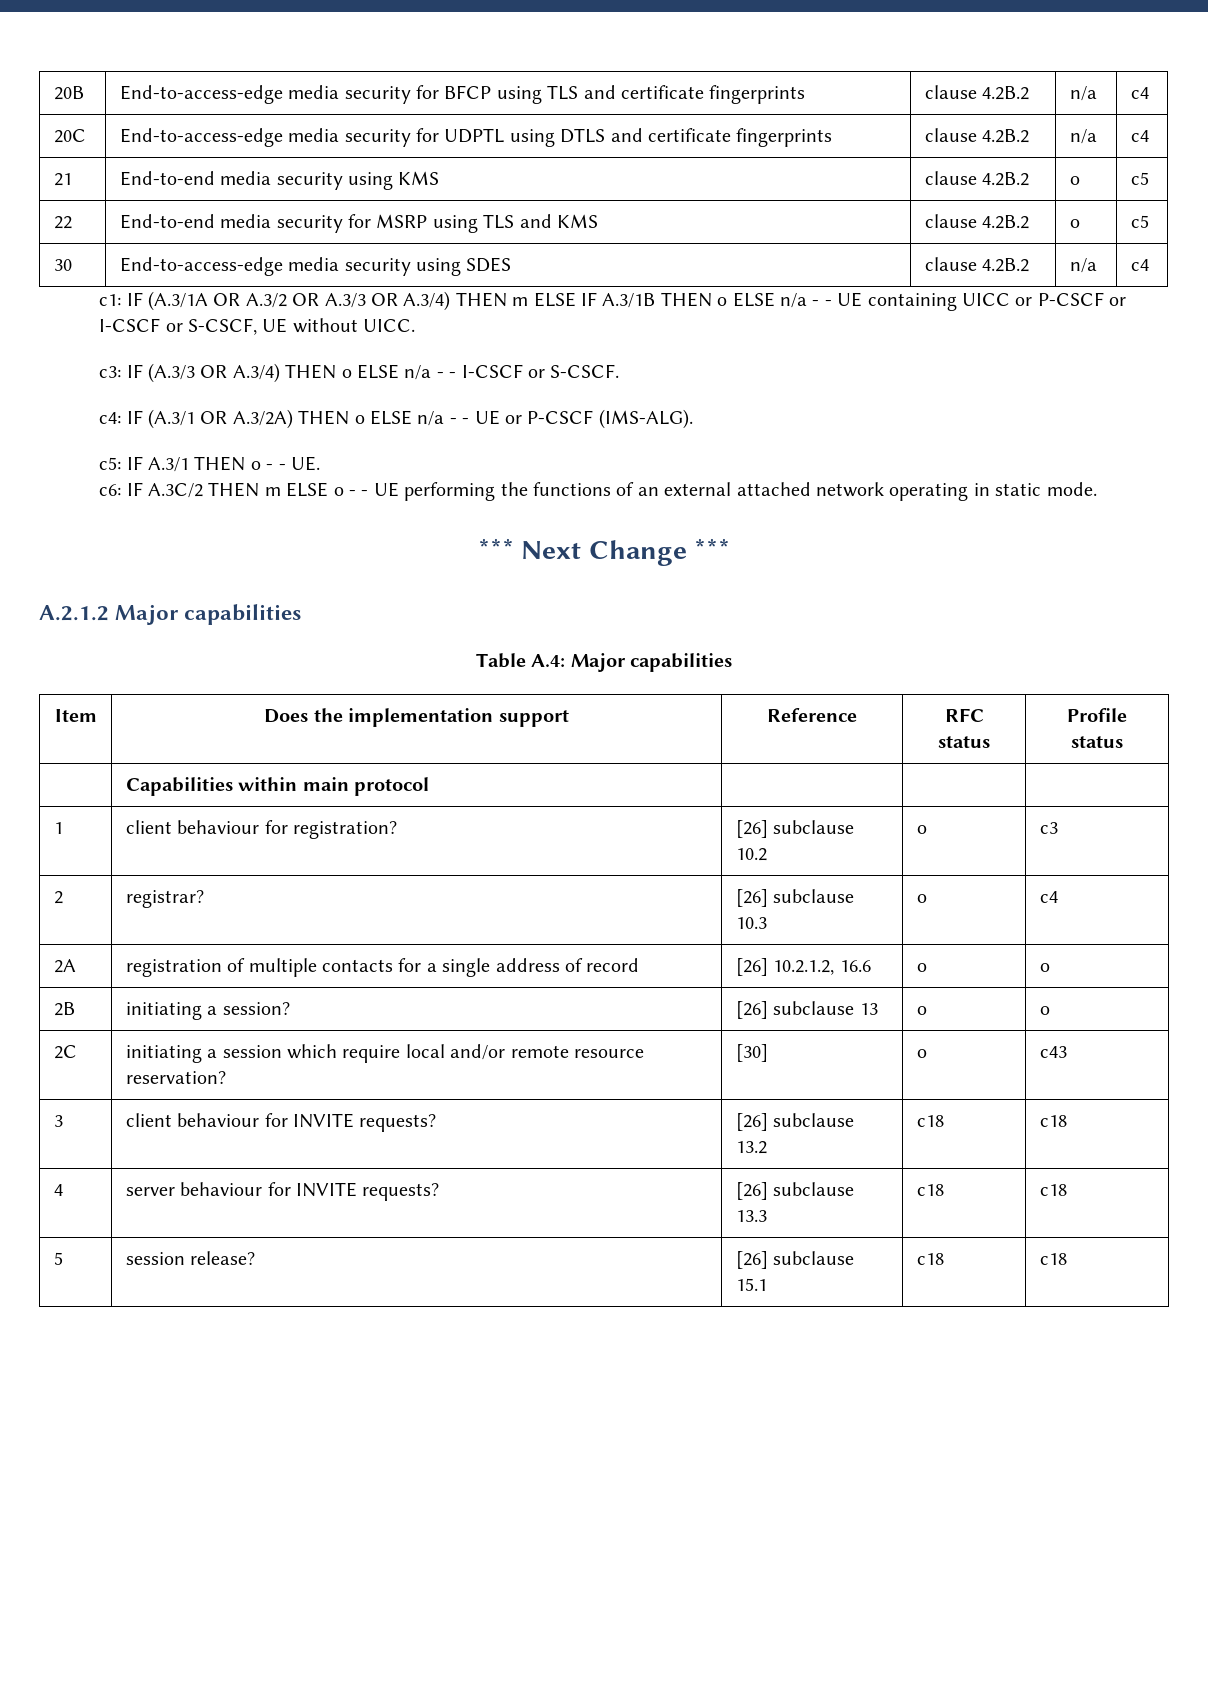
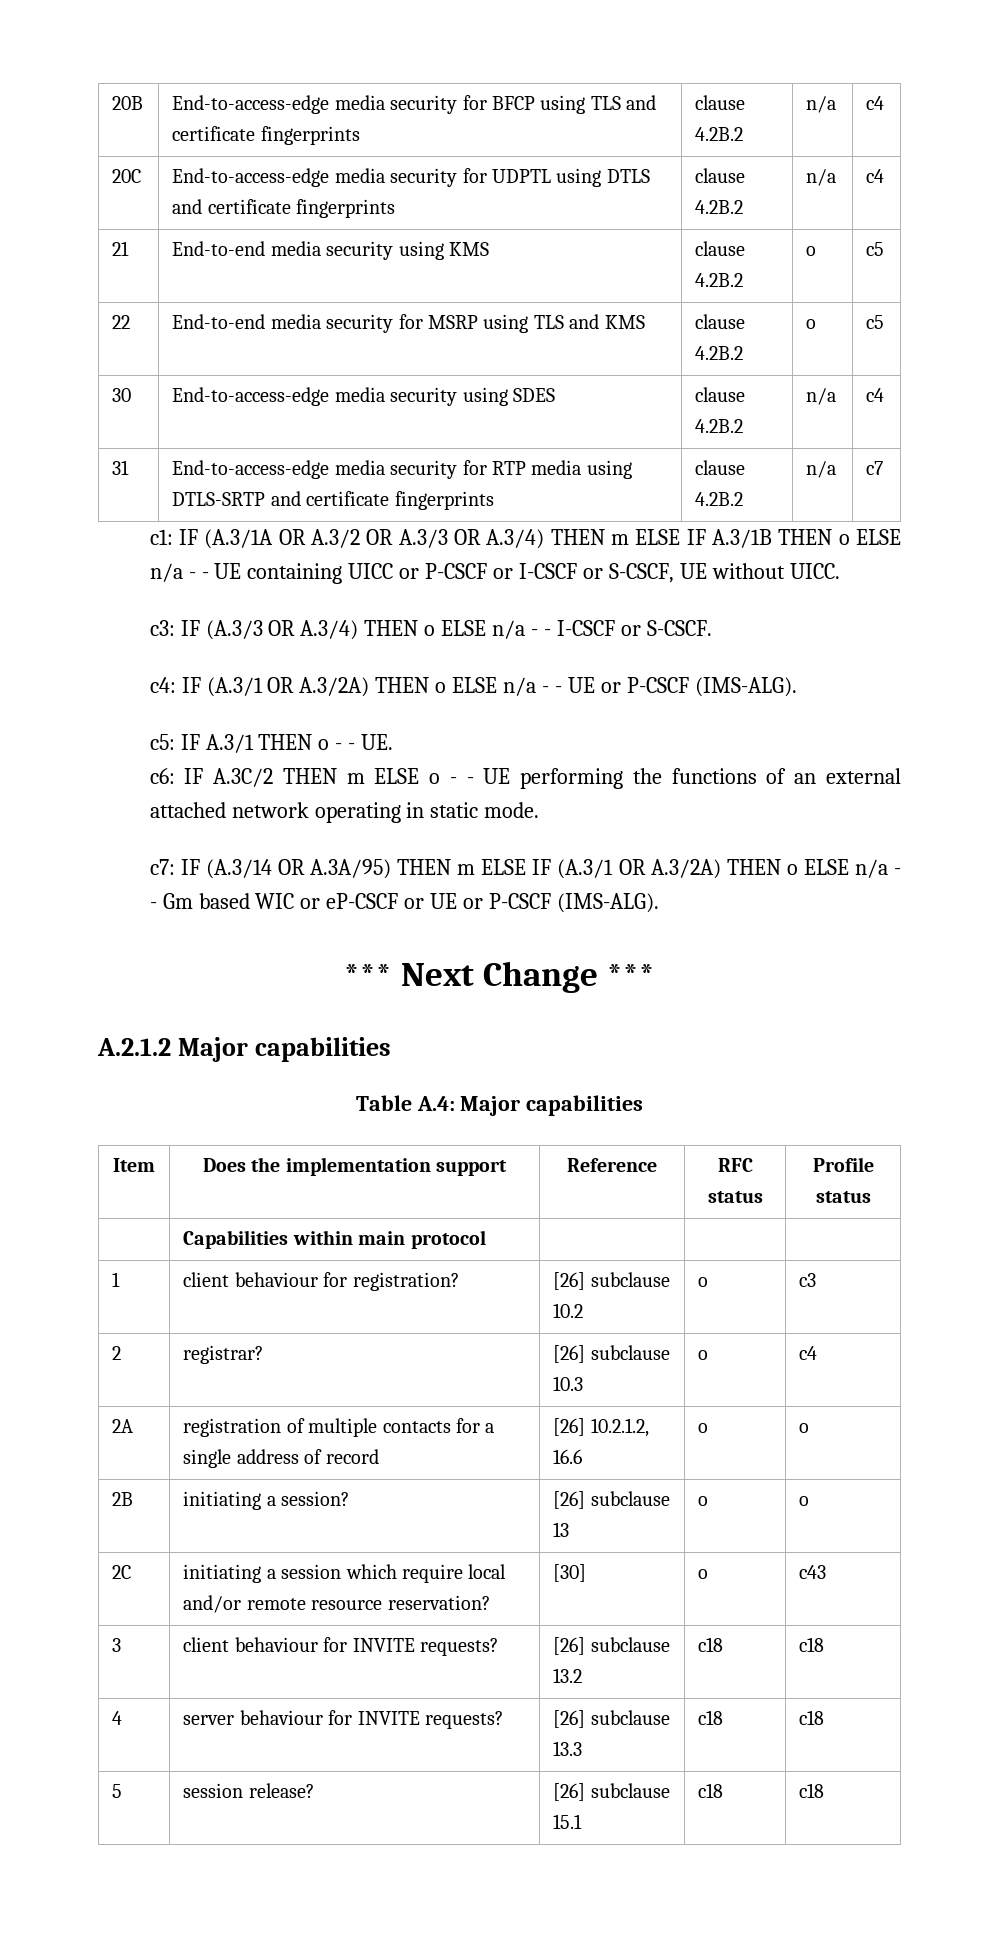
+ 31 | End-to-access-edge media security for RTP media using DTLS-SRTP and certificate fingerprints | clause 4.2B.2 | n/a | c7
+ c7: IF (A.3/14 OR A.3A/95) THEN m ELSE IF (A.3/1 OR A.3/2A) THEN o ELSE n/a - - Gm based WIC or eP-CSCF or UE or P-CSCF (IMS-ALG).

